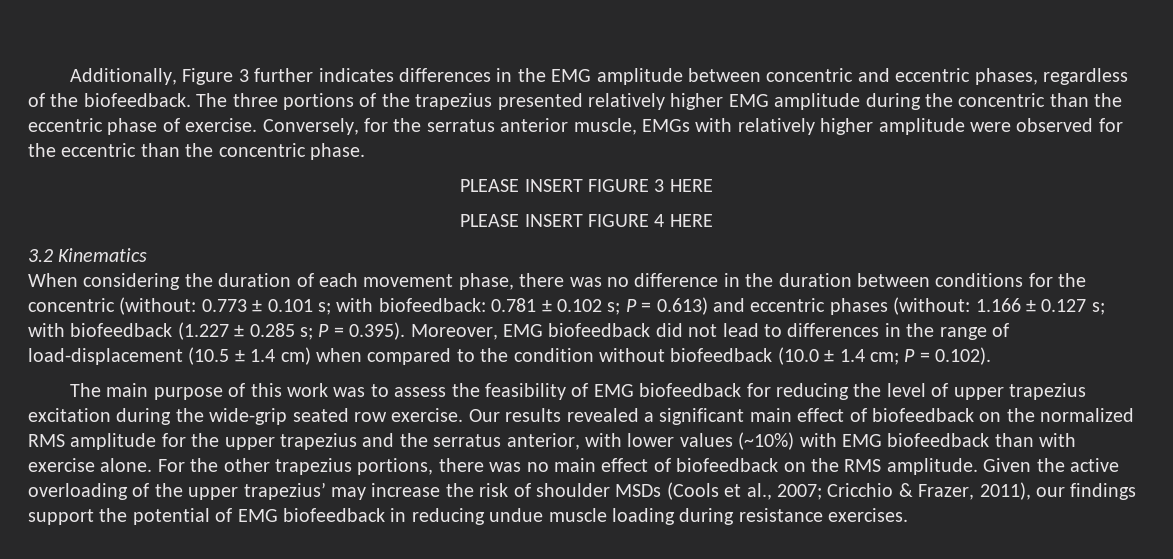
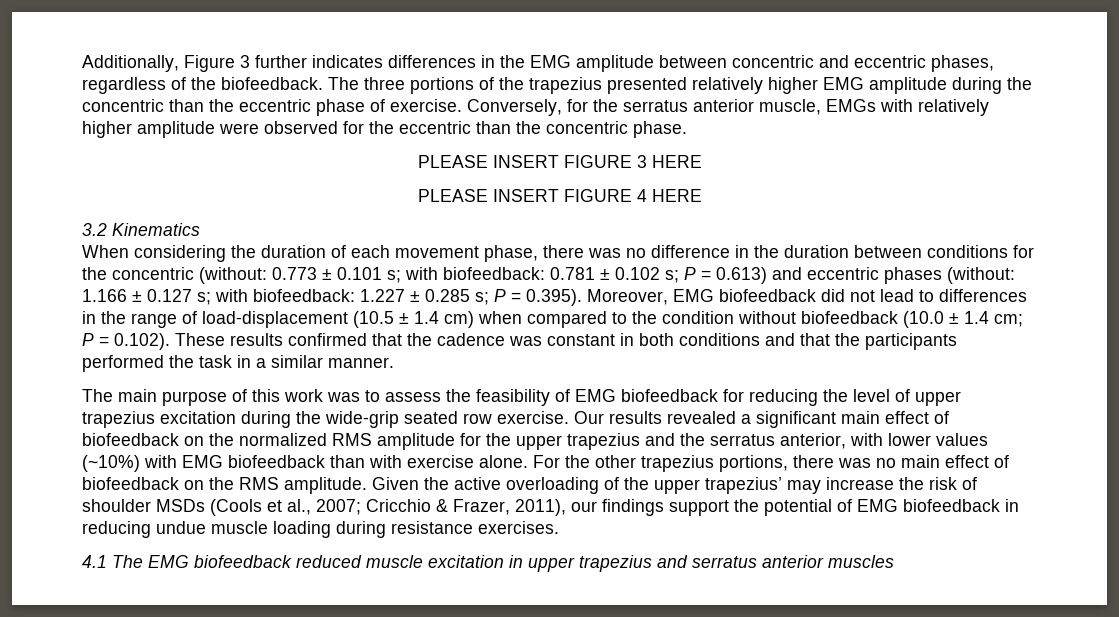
- with biofeedback (1.227 ± 0.285 s;
+ with biofeedback: 1.227 ± 0.285 s;
- P = 0.102).
+ P = 0.102). These results confirmed that the cadence was constant in both conditions and that the participants performed the task in a similar manner.
+ 4.1 The EMG biofeedback reduced muscle excitation in upper trapezius and serratus anterior muscles

